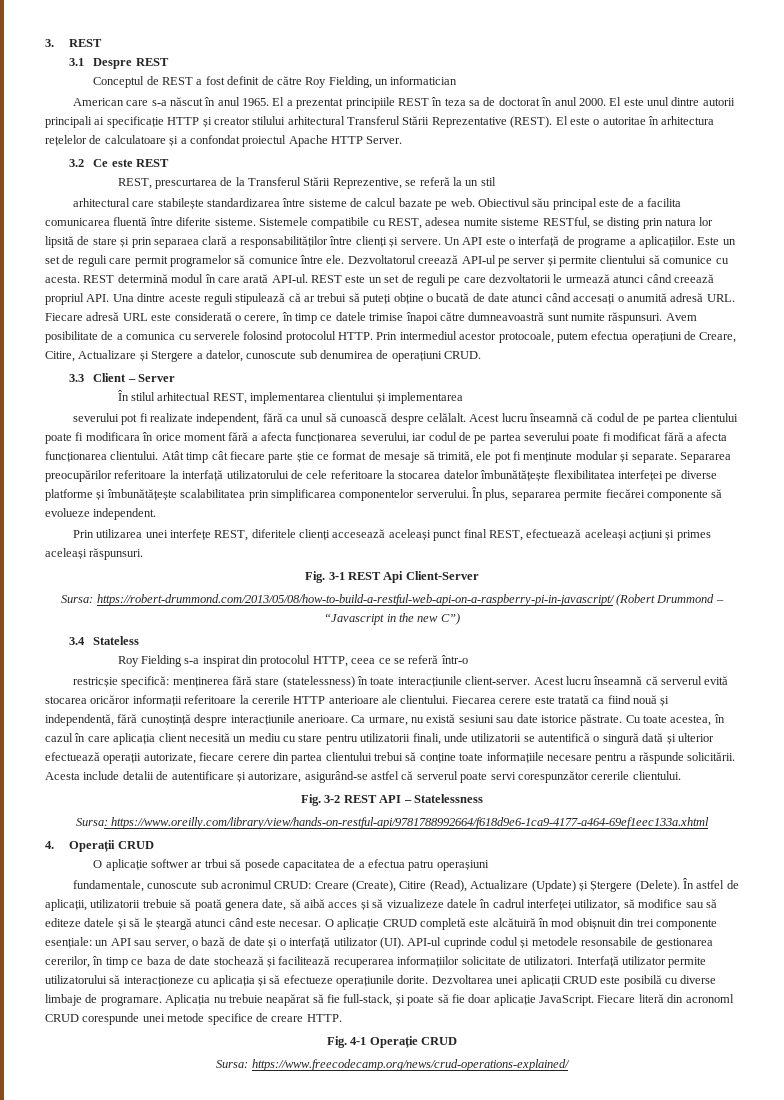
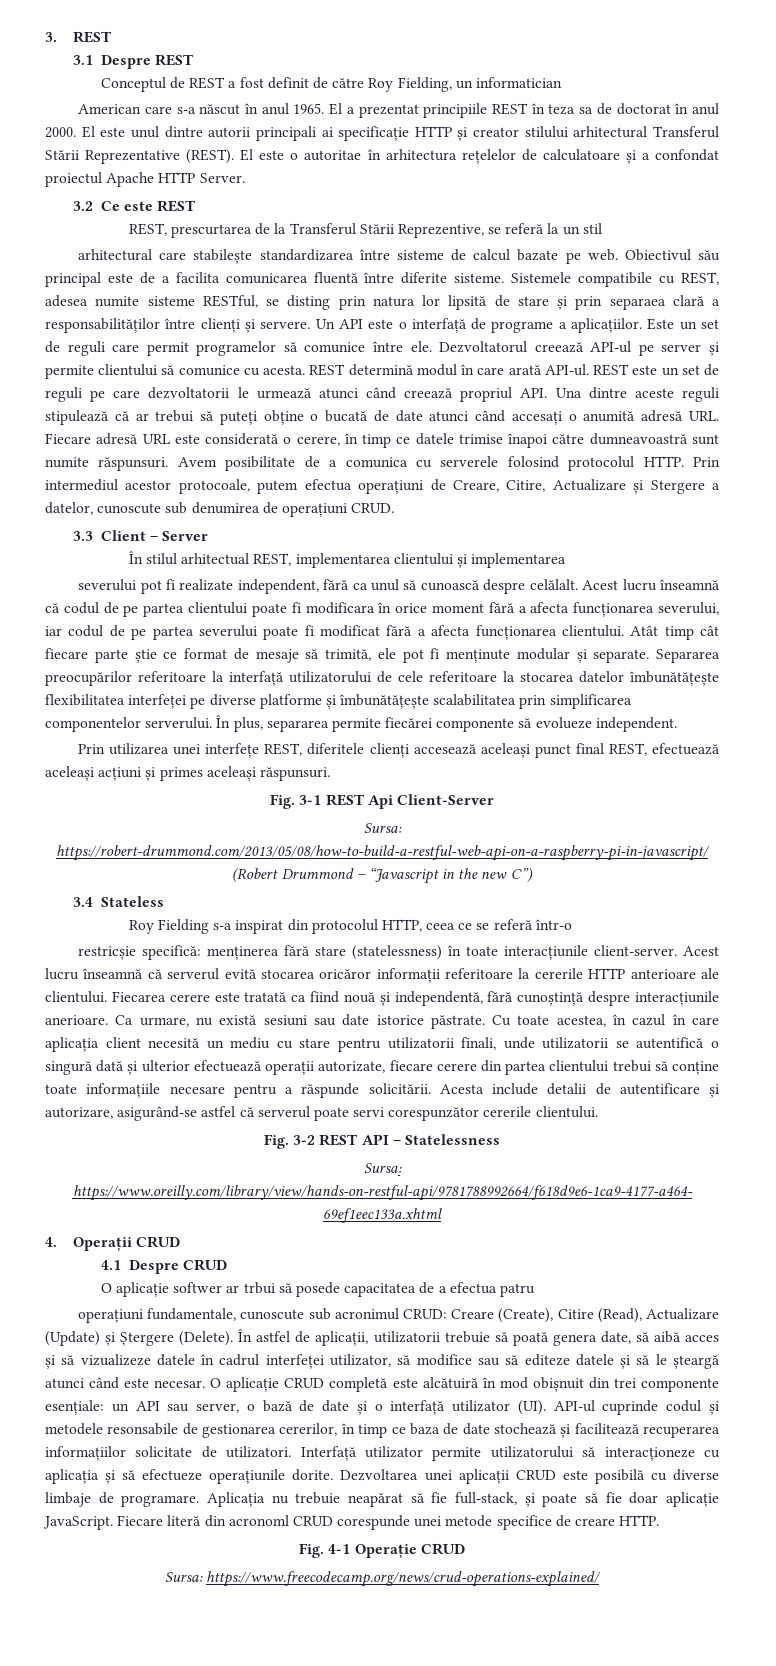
+ 4.1 Despre CRUD
- O aplicație softwer ar trbui să posede capacitatea de a efectua patru operașiuni
- fundamentale, cunoscute sub acronimul CRUD: Creare (Create), Citire (Read), Actualizare (Update) și Ștergere (Delete).
+ O aplicație softwer ar trbui să posede capacitatea de a efectua patru
+ operațiuni fundamentale, cunoscute sub acronimul CRUD: Creare (Create), Citire (Read), Actualizare (Update) și Ștergere (Delete).

